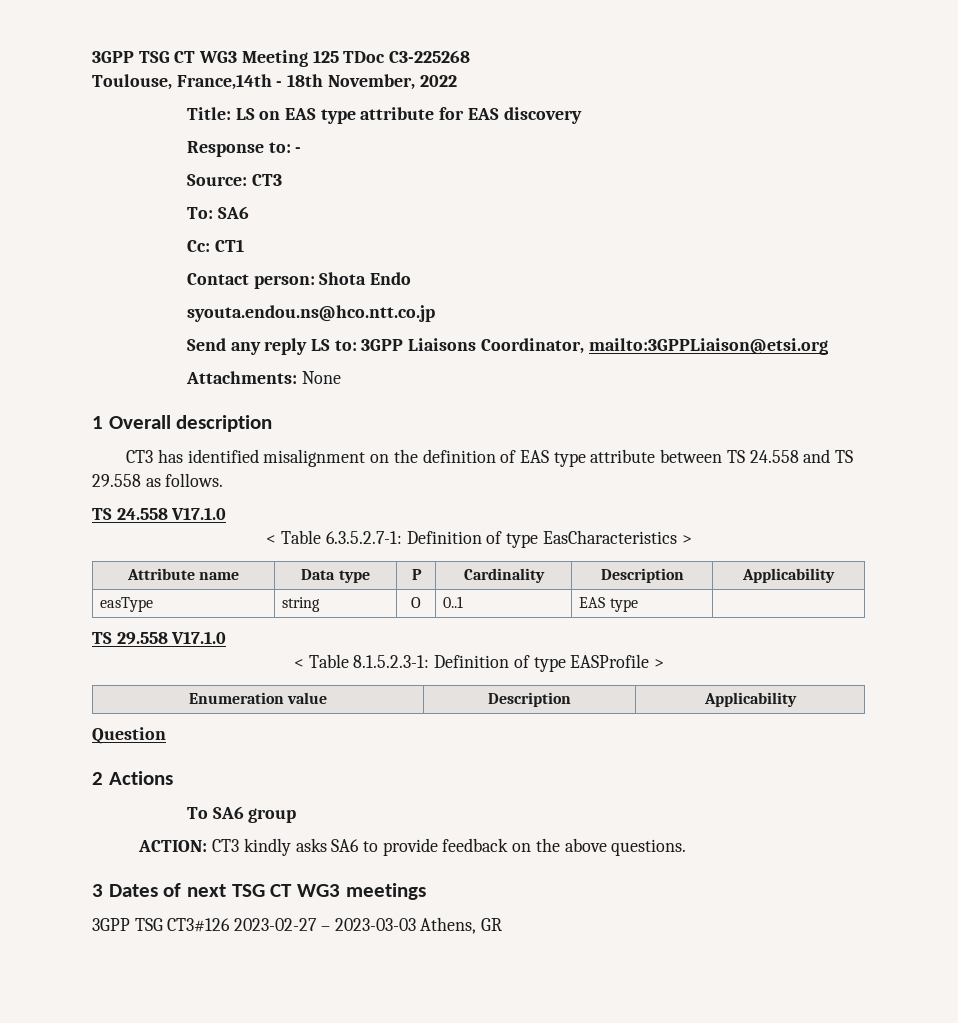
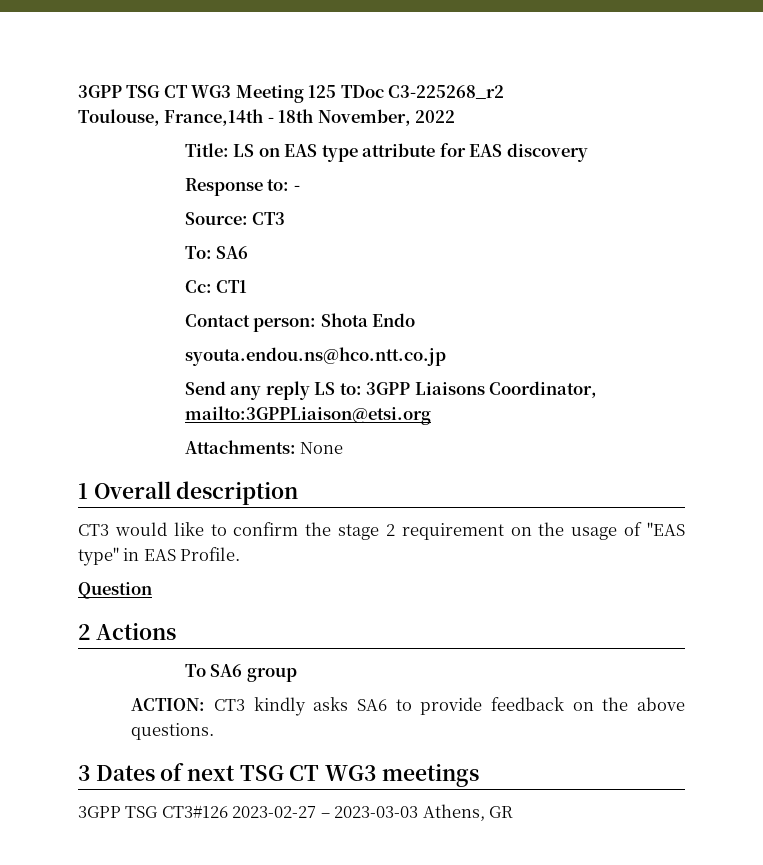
- 3GPP TSG CT WG3 Meeting 125 TDoc C3-225268
+ 3GPP TSG CT WG3 Meeting 125 TDoc C3-225268_r2
- CT3 has identified misalignment on the definition of EAS type attribute between TS 24.558 and TS 29.558 as follows.
- TS 24.558 V17.1.0
- < Table 6.3.5.2.7-1: Definition of type EasCharacteristics >
- Attribute name | Data type | P | Cardinality | Description | Applicability
- easType | string | O | 0..1 | EAS type |
- TS 29.558 V17.1.0
- < Table 8.1.5.2.3-1: Definition of type EASProfile >
- Enumeration value | Description | Applicability
+ CT3 would like to confirm the stage 2 requirement on the usage of "EAS type" in EAS Profile.

